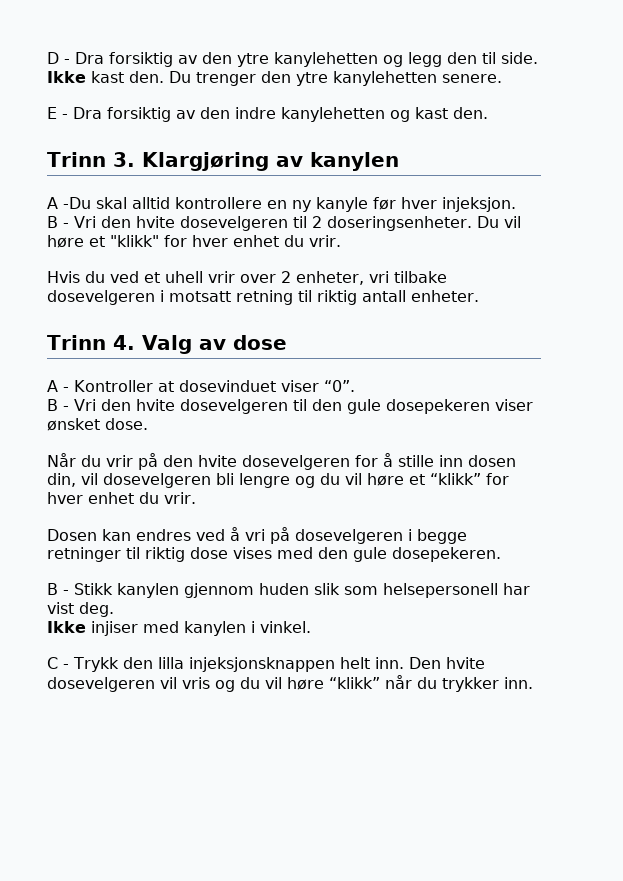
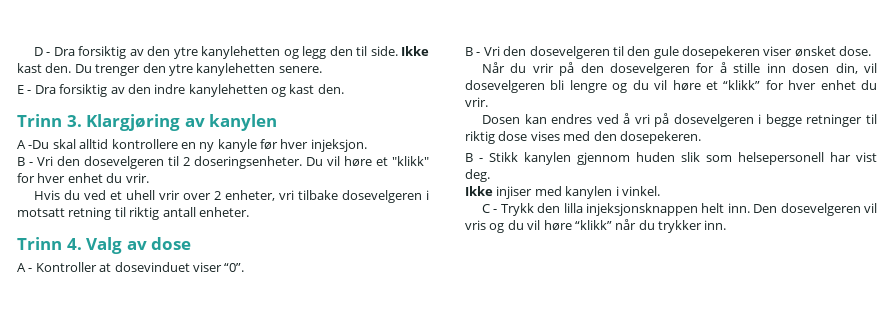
- B - Vri den hvite dosevelgeren til 2 doseringsenheter.
+ B - Vri den dosevelgeren til 2 doseringsenheter.
- B - Vri den hvite dosevelgeren til den gule dosepekeren viser ønsket dose.
+ B - Vri den dosevelgeren til den gule dosepekeren viser ønsket dose.
- Når du vrir på den hvite dosevelgeren for å stille inn dosen din, vil dosevelgeren bli lengre og du vil høre et “klikk” for hver enhet du vrir.
+ Når du vrir på den dosevelgeren for å stille inn dosen din, vil dosevelgeren bli lengre og du vil høre et “klikk” for hver enhet du vrir.
- Dosen kan endres ved å vri på dosevelgeren i begge retninger til riktig dose vises med den gule dosepekeren.
+ Dosen kan endres ved å vri på dosevelgeren i begge retninger til riktig dose vises med den dosepekeren.
- Den hvite dosevelgeren vil vris og du vil høre “klikk” når du trykker inn.
+ Den dosevelgeren vil vris og du vil høre “klikk” når du trykker inn.

